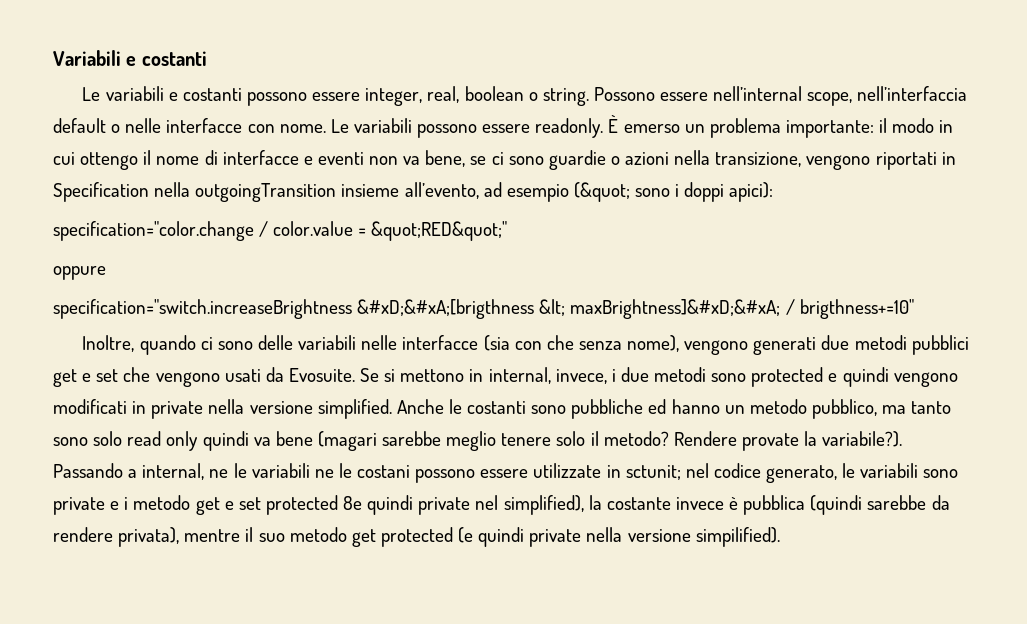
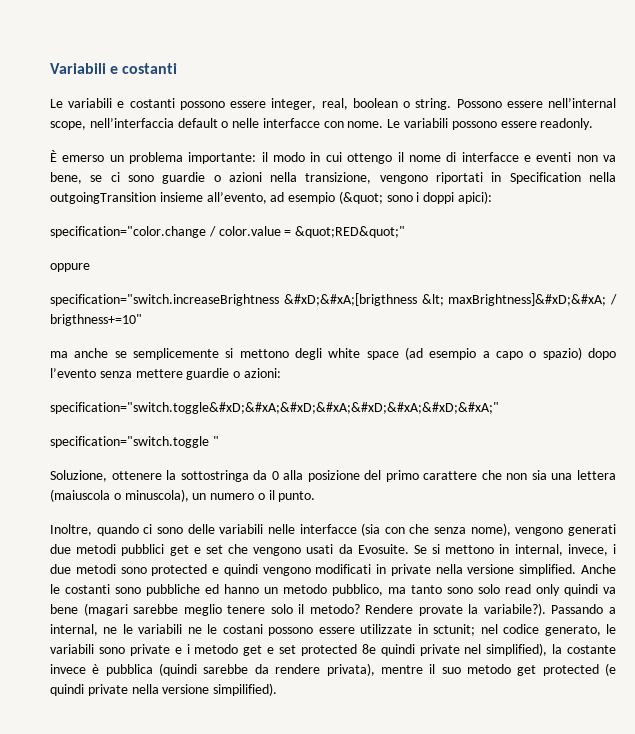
- Le variabili possono essere readonly. È emerso un problema importante: il modo in cui ottengo il nome di interfacce e eventi non va bene, se ci sono guardie o azioni nella transizione, vengono riportati in Specification nella outgoingTransition insieme all’evento, ad esempio (&quot; sono i doppi apici):
+ Le variabili possono essere readonly.
+ È emerso un problema importante: il modo in cui ottengo il nome di interfacce e eventi non va bene, se ci sono guardie o azioni nella transizione, vengono riportati in Specification nella outgoingTransition insieme all’evento, ad esempio (&quot; sono i doppi apici):
+ ma anche se semplicemente si mettono degli white space (ad esempio a capo o spazio) dopo l’evento senza mettere guardie o azioni:
+ specification="switch.toggle&#xD;&#xA;&#xD;&#xA;&#xD;&#xA;&#xD;&#xA;"
+ specification="switch.toggle "
+ Soluzione, ottenere la sottostringa da 0 alla posizione del primo carattere che non sia una lettera (maiuscola o minuscola), un numero o il punto.

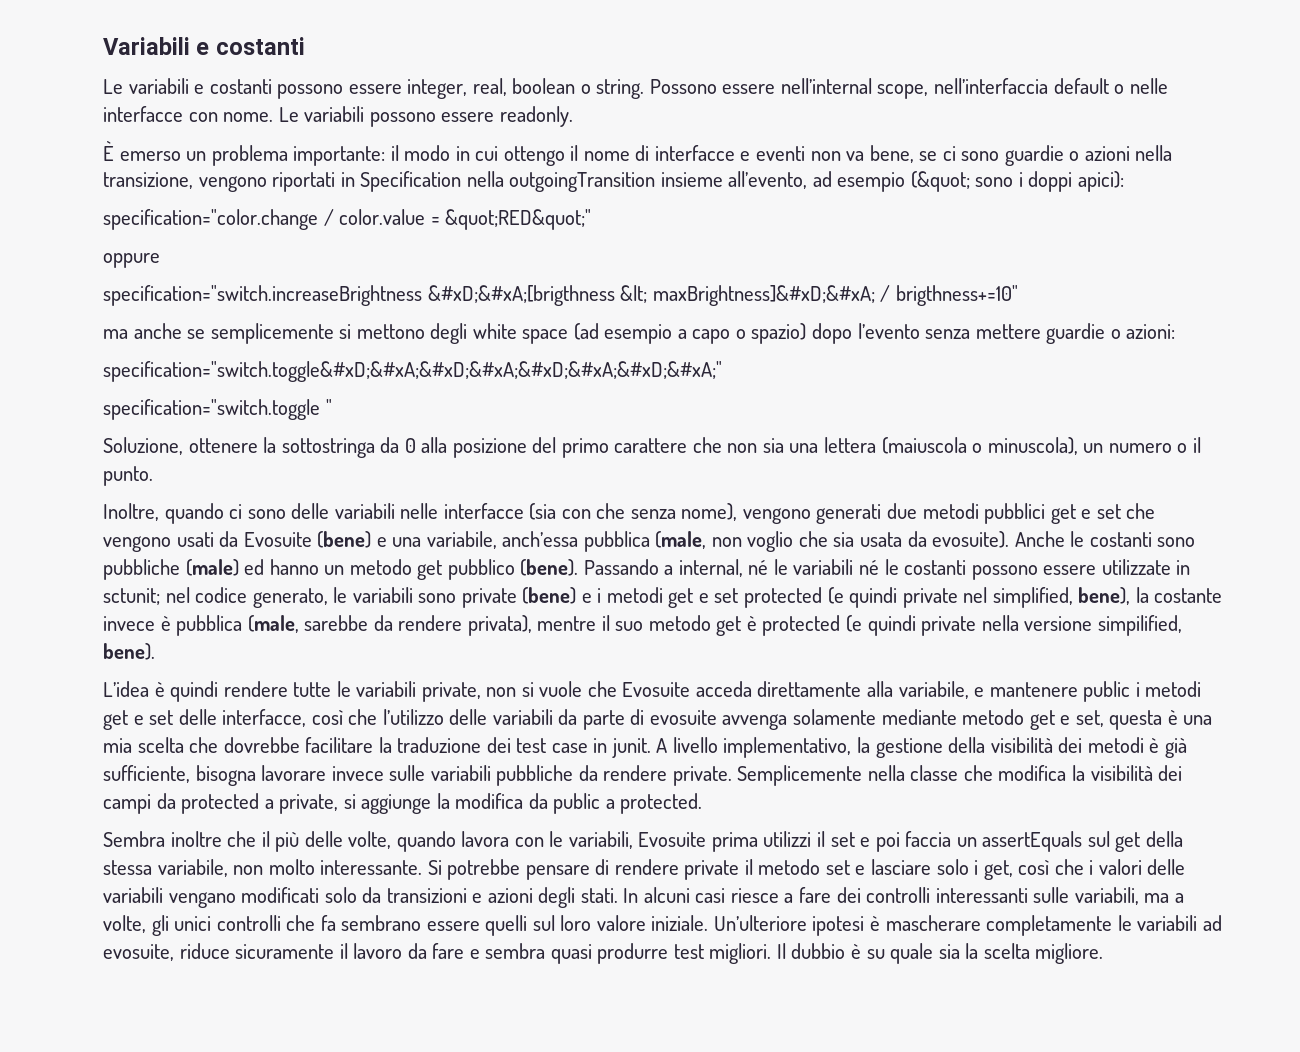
- Inoltre, quando ci sono delle variabili nelle interfacce (sia con che senza nome), vengono generati due metodi pubblici get e set che vengono usati da Evosuite. Se si mettono in internal, invece, i due metodi sono protected e quindi vengono modificati in private nella versione simplified.
+ Inoltre, quando ci sono delle variabili nelle interfacce (sia con che senza nome), vengono generati due metodi pubblici get e set che vengono usati da Evosuite (bene) e una variabile, anch’essa pubblica (male, non voglio che sia usata da evosuite).
- Anche le costanti sono pubbliche ed hanno un metodo pubblico, ma tanto sono solo read only quindi va bene (magari sarebbe meglio tenere solo il metodo? Rendere provate la variabile?).
+ Anche le costanti sono pubbliche (male) ed hanno un metodo get pubblico (bene).
- Passando a internal, ne le variabili ne le costani possono essere utilizzate in sctunit; nel codice generato, le variabili sono private e i metodo get e set protected 8e quindi private nel simplified), la costante invece è pubblica (quindi sarebbe da rendere privata), mentre il suo metodo get protected (e quindi private nella versione simpilified).
+ Passando a internal, né le variabili né le costanti possono essere utilizzate in sctunit; nel codice generato, le variabili sono private (bene) e i metodi get e set protected (e quindi private nel simplified, bene), la costante invece è pubblica (male, sarebbe da rendere privata), mentre il suo metodo get è protected (e quindi private nella versione simpilified, bene).
+ L’idea è quindi rendere tutte le variabili private, non si vuole che Evosuite acceda direttamente alla variabile, e mantenere public i metodi get e set delle interfacce, così che l’utilizzo delle variabili da parte di evosuite avvenga solamente mediante metodo get e set, questa è una mia scelta che dovrebbe facilitare la traduzione dei test case in junit. A livello implementativo, la gestione della visibilità dei metodi è già sufficiente, bisogna lavorare invece sulle variabili pubbliche da rendere private. Semplicemente nella classe che modifica la visibilità dei campi da protected a private, si aggiunge la modifica da public a protected.
+ Sembra inoltre che il più delle volte, quando lavora con le variabili, Evosuite prima utilizzi il set e poi faccia un assertEquals sul get della stessa variabile, non molto interessante. Si potrebbe pensare di rendere private il metodo set e lasciare solo i get, così che i valori delle variabili vengano modificati solo da transizioni e azioni degli stati. In alcuni casi riesce a fare dei controlli interessanti sulle variabili, ma a volte, gli unici controlli che fa sembrano essere quelli sul loro valore iniziale. Un’ulteriore ipotesi è mascherare completamente le variabili ad evosuite, riduce sicuramente il lavoro da fare e sembra quasi produrre test migliori. Il dubbio è su quale sia la scelta migliore.

